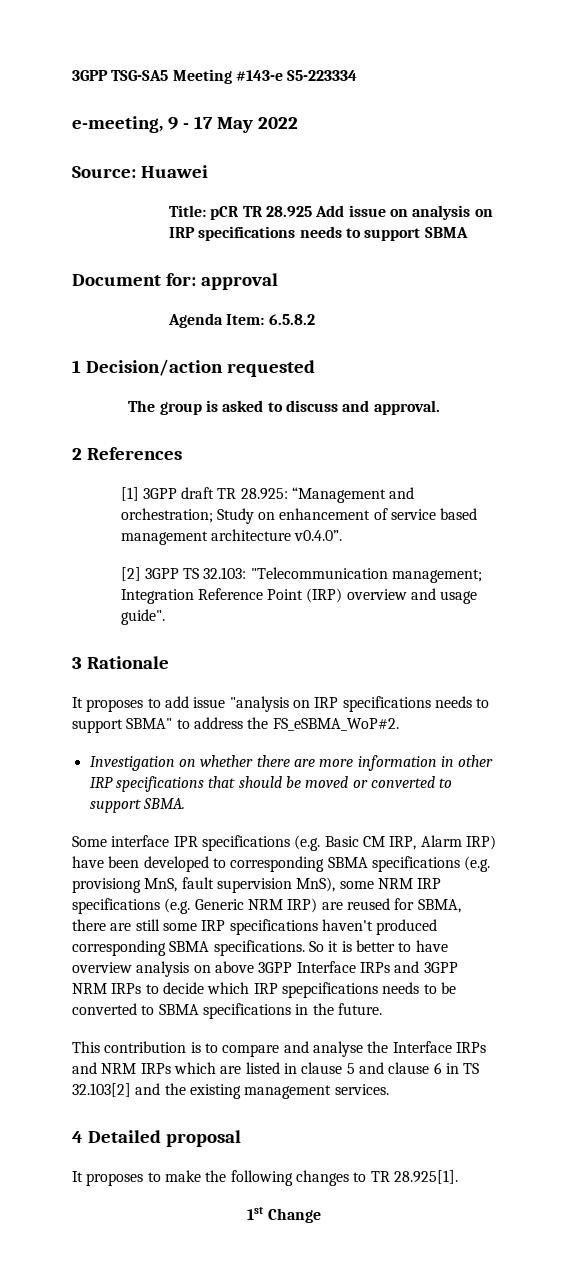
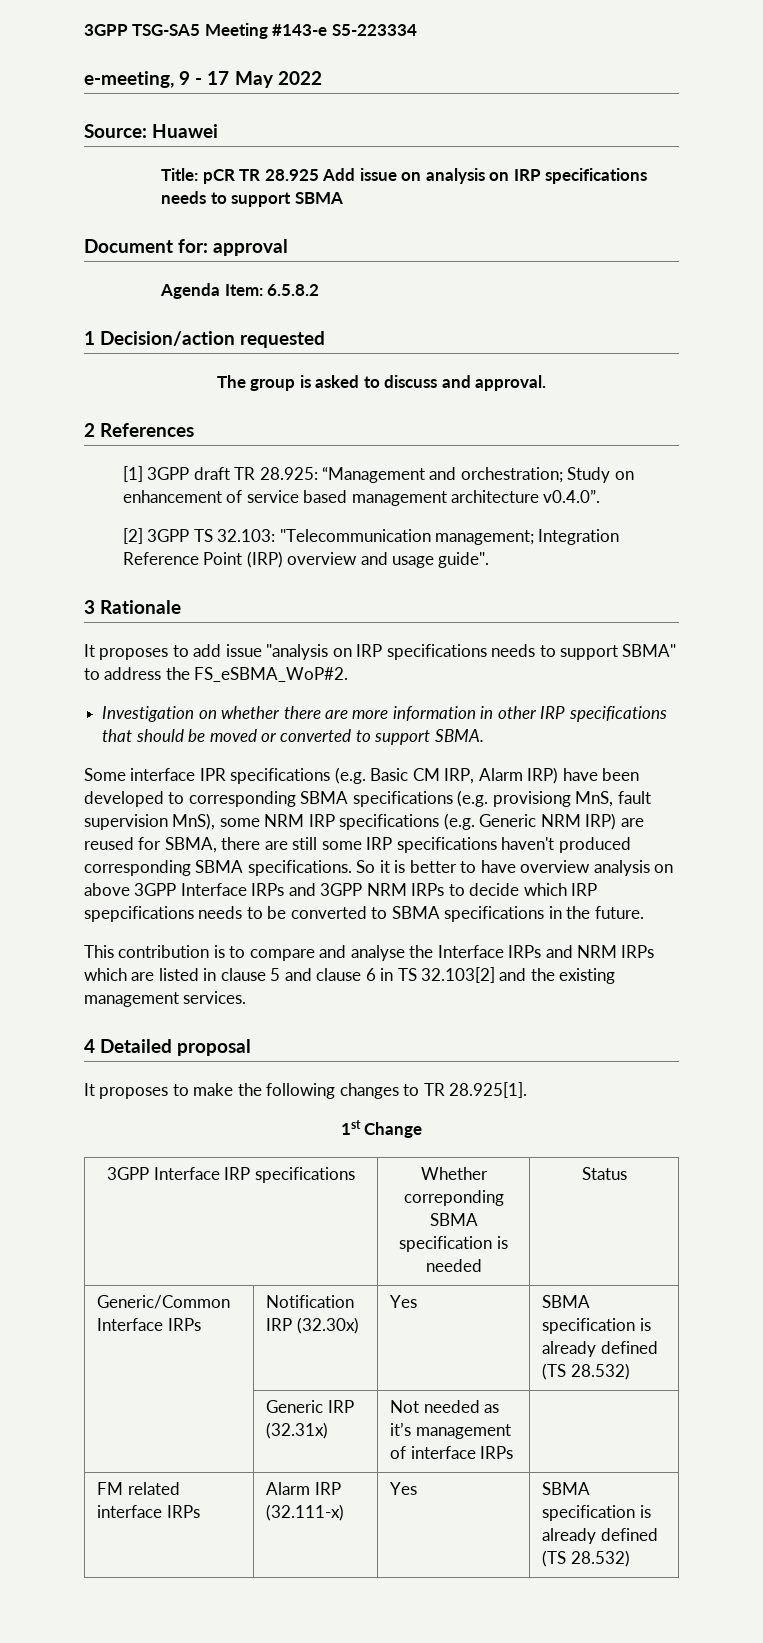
+ 3GPP Interface IRP specifications | Whether correponding SBMA specification is needed | Status
+ Generic/Common Interface IRPs | Notification IRP (32.30x) | Yes | SBMA specification is already defined (TS 28.532)
+ | Generic IRP (32.31x) | Not needed as it’s management of interface IRPs |
+ FM related interface IRPs | Alarm IRP (32.111-x) | Yes | SBMA specification is already defined (TS 28.532)

